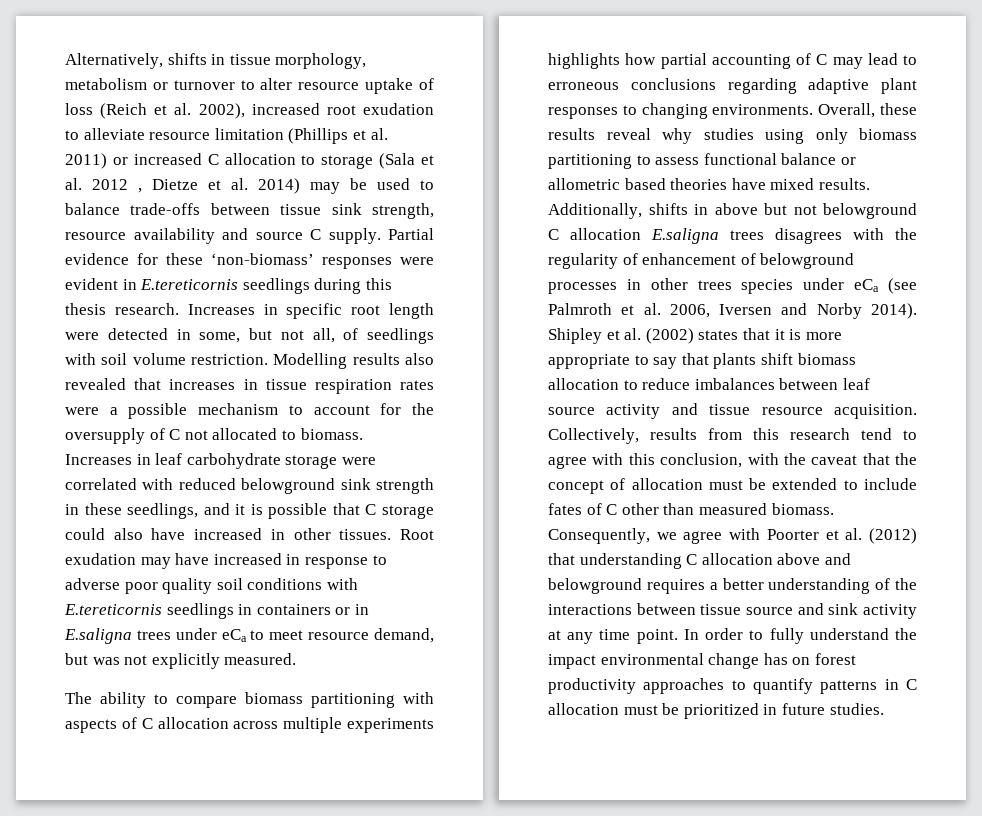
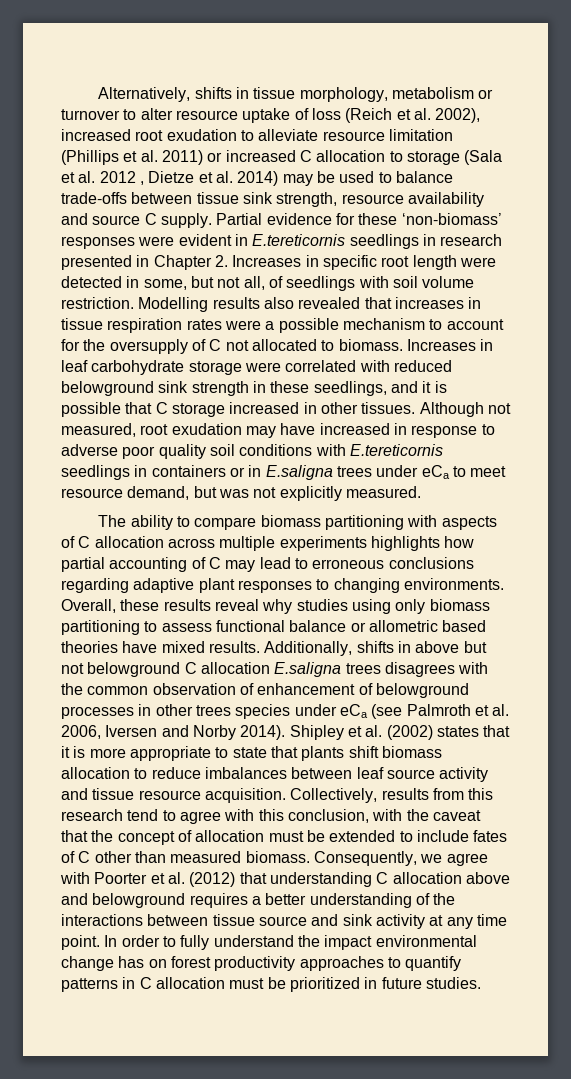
- Partial evidence for these ‘non-biomass’ responses were evident in E.tereticornis seedlings during this thesis research. Increases in specific root length were detected in some, but not all, of seedlings with soil volume restriction.
+ Partial evidence for these ‘non-biomass’ responses were evident in E.tereticornis seedlings in research presented in Chapter 2. Increases in specific root length were detected in some, but not all, of seedlings with soil volume restriction.
- Increases in leaf carbohydrate storage were correlated with reduced belowground sink strength in these seedlings, and it is possible that C storage could also have increased in other tissues.
+ Increases in leaf carbohydrate storage were correlated with reduced belowground sink strength in these seedlings, and it is possible that C storage increased in other tissues.
- Root exudation may have increased in response to adverse poor quality soil conditions with E.tereticornis seedlings in containers or in E.saligna trees under eCa to meet resource demand, but was not explicitly measured.
+ Although not measured, root exudation may have increased in response to adverse poor quality soil conditions with E.tereticornis seedlings in containers or in E.saligna trees under eCa to meet resource demand, but was not explicitly measured.
- Additionally, shifts in above but not belowground C allocation E.saligna trees disagrees with the regularity of enhancement of belowground processes in other trees species under eCa (see Palmroth et al. 2006, Iversen and Norby 2014).
+ Additionally, shifts in above but not belowground C allocation E.saligna trees disagrees with the common observation of enhancement of belowground processes in other trees species under eCa (see Palmroth et al. 2006, Iversen and Norby 2014).
- Shipley et al. (2002) states that it is more appropriate to say that plants shift biomass allocation to reduce imbalances between leaf source activity and tissue resource acquisition.
+ Shipley et al. (2002) states that it is more appropriate to state that plants shift biomass allocation to reduce imbalances between leaf source activity and tissue resource acquisition.

